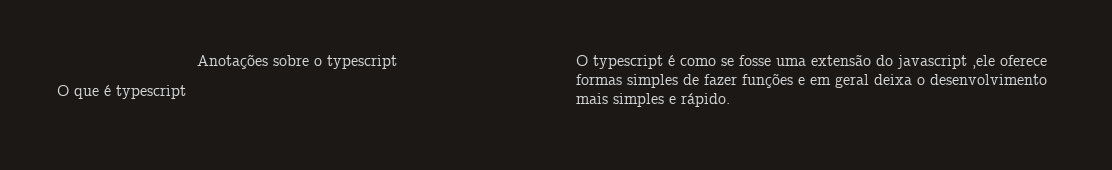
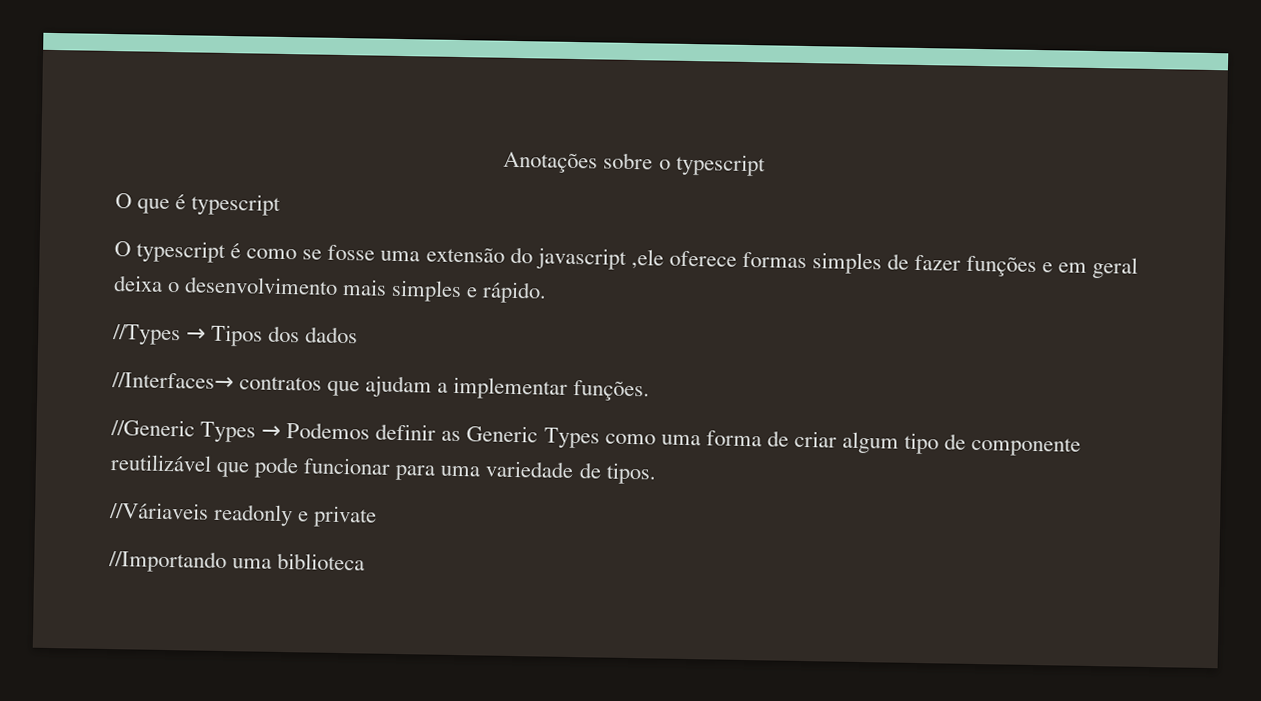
+ //Types → Tipos dos dados
+ //Interfaces→ contratos que ajudam a implementar funções.
+ //Generic Types → Podemos definir as Generic Types como uma forma de criar algum tipo de componente reutilizável que pode funcionar para uma variedade de tipos.
+ //Váriaveis readonly e private
+ //Importando uma biblioteca

